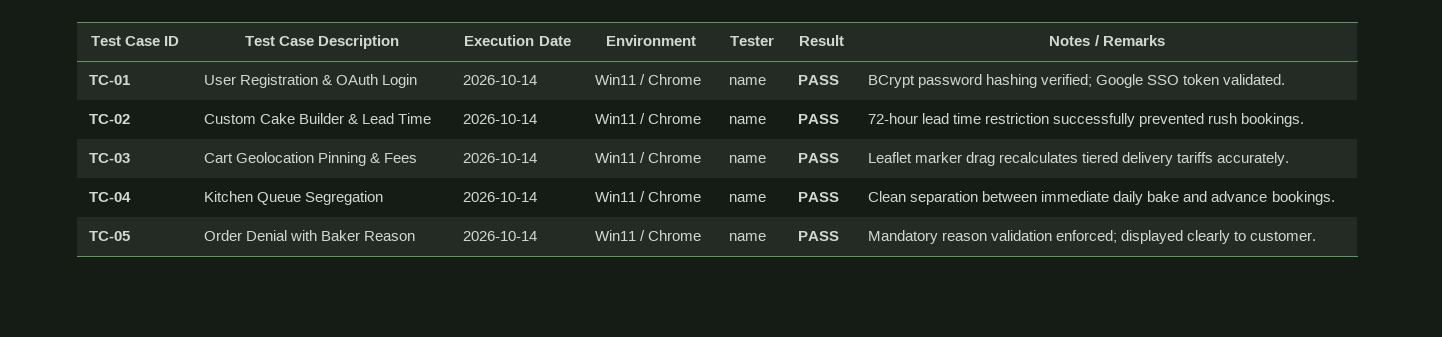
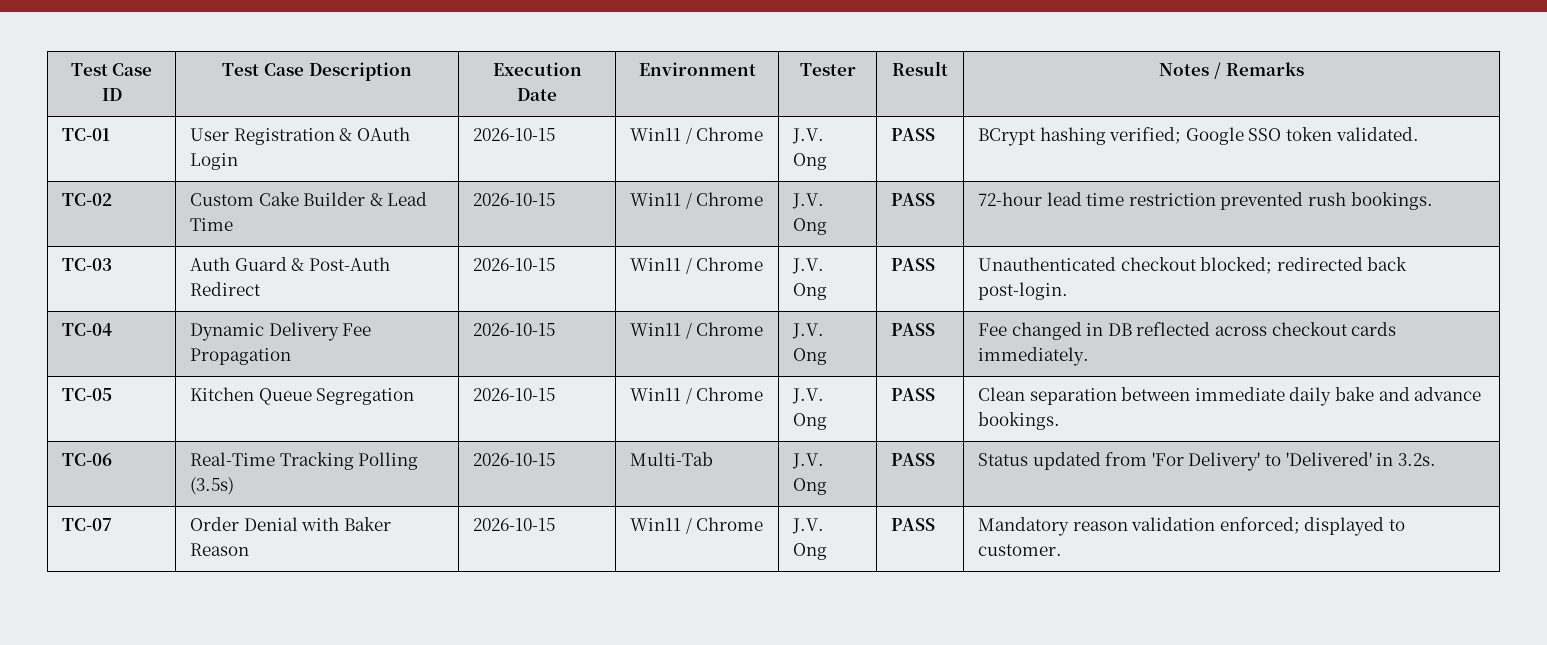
- TC-01 | User Registration & OAuth Login | 2026-10-14 | Win11 / Chrome | name | PASS | BCrypt password hashing verified; Google SSO token validated.
+ TC-01 | User Registration & OAuth Login | 2026-10-15 | Win11 / Chrome | J.V. Ong | PASS | BCrypt hashing verified; Google SSO token validated.
- TC-02 | Custom Cake Builder & Lead Time | 2026-10-14 | Win11 / Chrome | name | PASS | 72-hour lead time restriction successfully prevented rush bookings.
+ TC-02 | Custom Cake Builder & Lead Time | 2026-10-15 | Win11 / Chrome | J.V. Ong | PASS | 72-hour lead time restriction prevented rush bookings.
- TC-03 | Cart Geolocation Pinning & Fees | 2026-10-14 | Win11 / Chrome | name | PASS | Leaflet marker drag recalculates tiered delivery tariffs accurately.
- TC-04 | Kitchen Queue Segregation | 2026-10-14 | Win11 / Chrome | name | PASS | Clean separation between immediate daily bake and advance bookings.
+ TC-03 | Auth Guard & Post-Auth Redirect | 2026-10-15 | Win11 / Chrome | J.V. Ong | PASS | Unauthenticated checkout blocked; redirected back post-login.
+ TC-04 | Dynamic Delivery Fee Propagation | 2026-10-15 | Win11 / Chrome | J.V. Ong | PASS | Fee changed in DB reflected across checkout cards immediately.
+ TC-05 | Kitchen Queue Segregation | 2026-10-15 | Win11 / Chrome | J.V. Ong | PASS | Clean separation between immediate daily bake and advance bookings.
- TC-05 | Order Denial with Baker Reason | 2026-10-14 | Win11 / Chrome | name | PASS | Mandatory reason validation enforced; displayed clearly to customer.
+ TC-06 | Real-Time Tracking Polling (3.5s) | 2026-10-15 | Multi-Tab | J.V. Ong | PASS | Status updated from 'For Delivery' to 'Delivered' in 3.2s.
+ TC-07 | Order Denial with Baker Reason | 2026-10-15 | Win11 / Chrome | J.V. Ong | PASS | Mandatory reason validation enforced; displayed to customer.

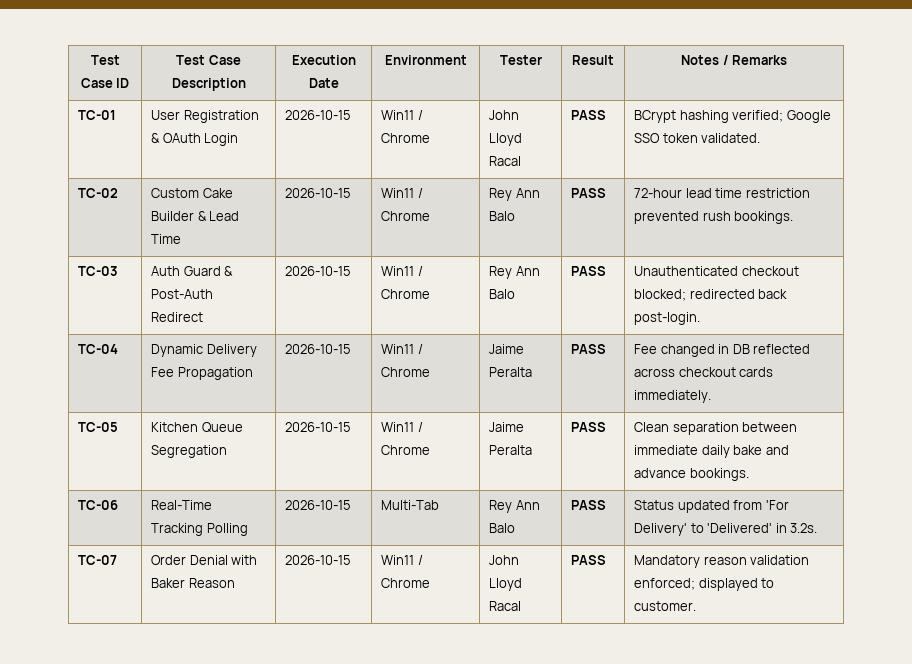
- TC-01 | User Registration & OAuth Login | 2026-10-15 | Win11 / Chrome | J.V. Ong | PASS | BCrypt hashing verified; Google SSO token validated.
+ TC-01 | User Registration & OAuth Login | 2026-10-15 | Win11 / Chrome | John Lloyd Racal | PASS | BCrypt hashing verified; Google SSO token validated.
- TC-02 | Custom Cake Builder & Lead Time | 2026-10-15 | Win11 / Chrome | J.V. Ong | PASS | 72-hour lead time restriction prevented rush bookings.
+ TC-02 | Custom Cake Builder & Lead Time | 2026-10-15 | Win11 / Chrome | Rey Ann Balo | PASS | 72-hour lead time restriction prevented rush bookings.
- TC-03 | Auth Guard & Post-Auth Redirect | 2026-10-15 | Win11 / Chrome | J.V. Ong | PASS | Unauthenticated checkout blocked; redirected back post-login.
+ TC-03 | Auth Guard & Post-Auth Redirect | 2026-10-15 | Win11 / Chrome | Rey Ann Balo | PASS | Unauthenticated checkout blocked; redirected back post-login.
- TC-04 | Dynamic Delivery Fee Propagation | 2026-10-15 | Win11 / Chrome | J.V. Ong | PASS | Fee changed in DB reflected across checkout cards immediately.
+ TC-04 | Dynamic Delivery Fee Propagation | 2026-10-15 | Win11 / Chrome | Jaime Peralta | PASS | Fee changed in DB reflected across checkout cards immediately.
- TC-05 | Kitchen Queue Segregation | 2026-10-15 | Win11 / Chrome | J.V. Ong | PASS | Clean separation between immediate daily bake and advance bookings.
+ TC-05 | Kitchen Queue Segregation | 2026-10-15 | Win11 / Chrome | Jaime Peralta | PASS | Clean separation between immediate daily bake and advance bookings.
- TC-06 | Real-Time Tracking Polling (3.5s) | 2026-10-15 | Multi-Tab | J.V. Ong | PASS | Status updated from 'For Delivery' to 'Delivered' in 3.2s.
+ TC-06 | Real-Time Tracking Polling | 2026-10-15 | Multi-Tab | Rey Ann Balo | PASS | Status updated from 'For Delivery' to 'Delivered' in 3.2s.
- TC-07 | Order Denial with Baker Reason | 2026-10-15 | Win11 / Chrome | J.V. Ong | PASS | Mandatory reason validation enforced; displayed to customer.
+ TC-07 | Order Denial with Baker Reason | 2026-10-15 | Win11 / Chrome | John Lloyd Racal | PASS | Mandatory reason validation enforced; displayed to customer.

